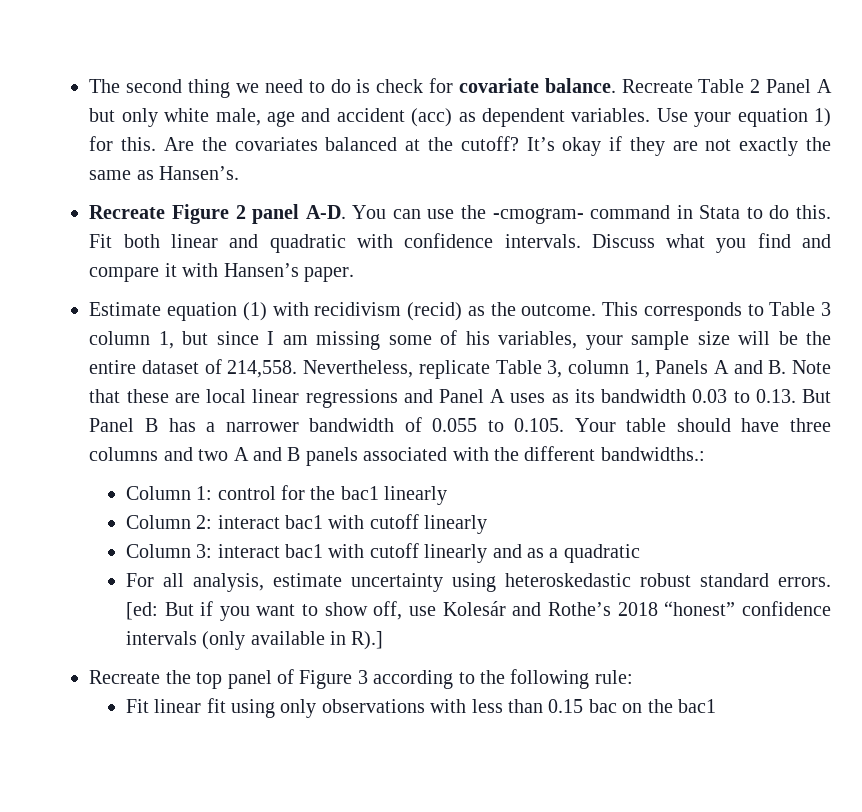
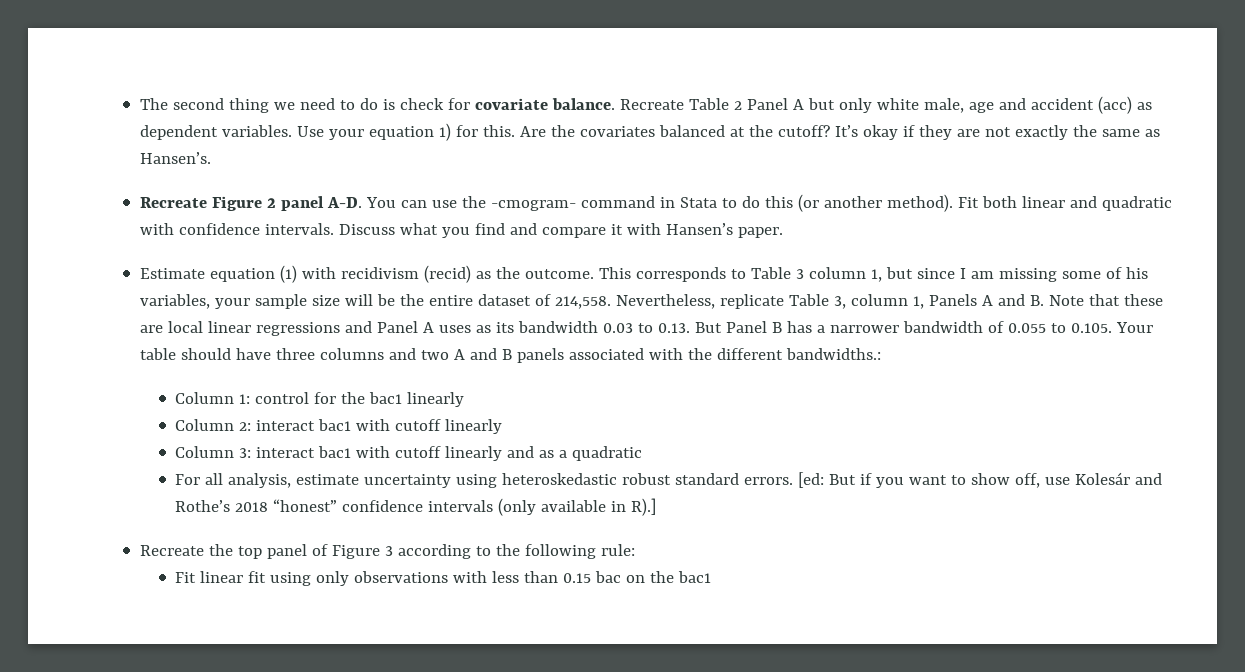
- Recreate Figure 2 panel A-D. You can use the -cmogram- command in Stata to do this.
+ Recreate Figure 2 panel A-D. You can use the -cmogram- command in Stata to do this (or another method).

